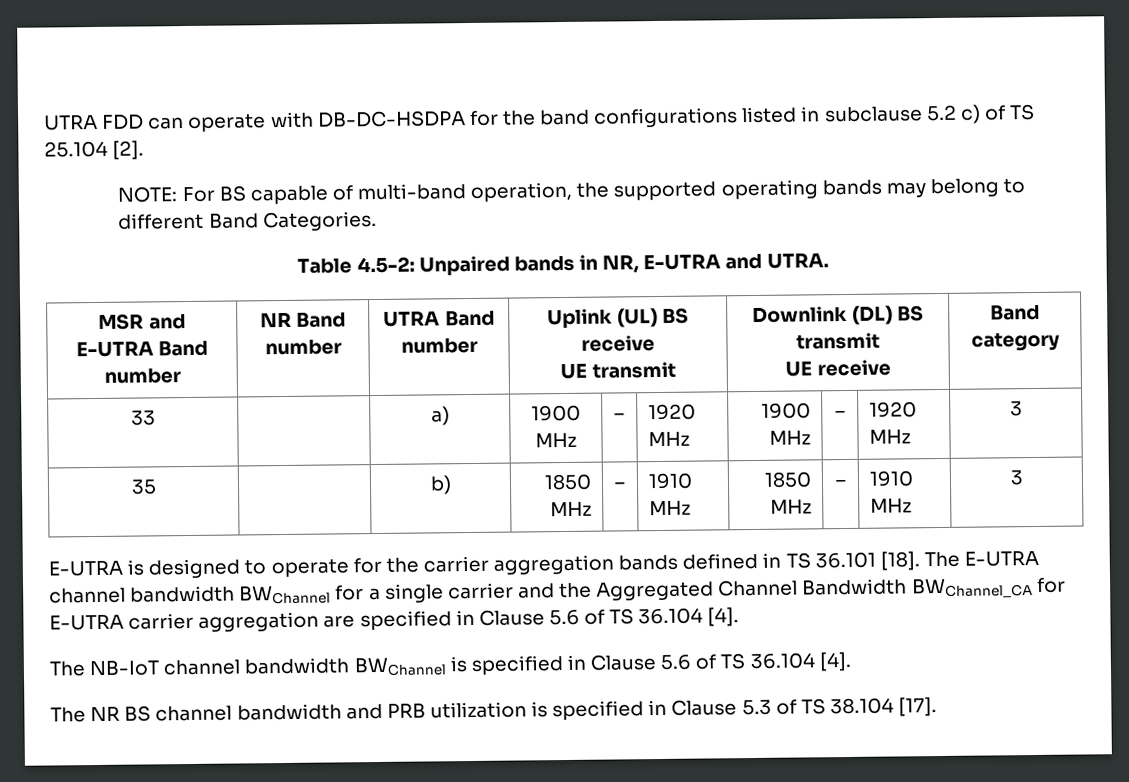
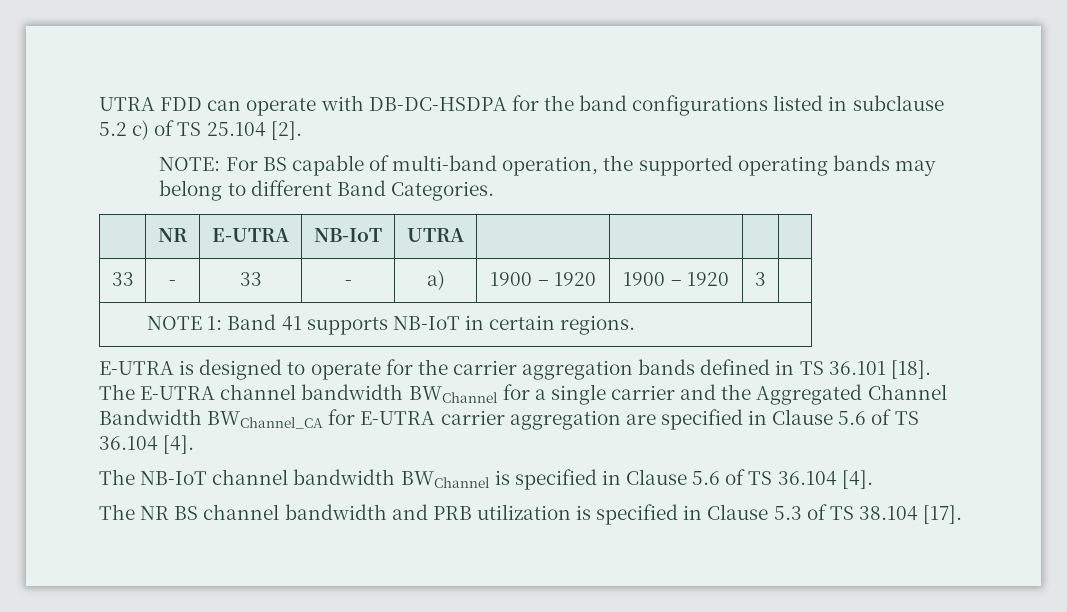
- Table 4.5-2: Unpaired bands in NR, E-UTRA and UTRA.
- MSR and E-UTRA Band number | NR Band number | UTRA Band number | Uplink (UL) BS receive
- UE transmit | Downlink (DL) BS transmit
- UE receive | Band category
- 33 | | a) | 1900 MHz | – | 1920 MHz | 1900 MHz | – | 1920 MHz | 3
- 35 | | b) | 1850 MHz | – | 1910 MHz | 1850 MHz | – | 1910 MHz | 3
+ | NR | E-UTRA | NB-IoT | UTRA | | | |
+ 33 | - | 33 | - | a) | 1900 – 1920 | 1900 – 1920 | 3 |
+ NOTE 1: Band 41 supports NB-IoT in certain regions.

